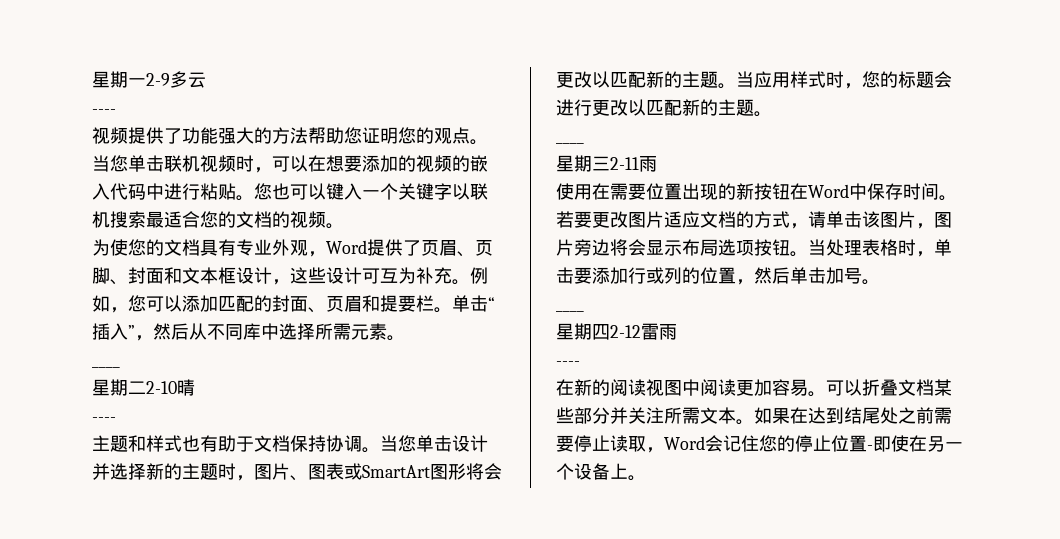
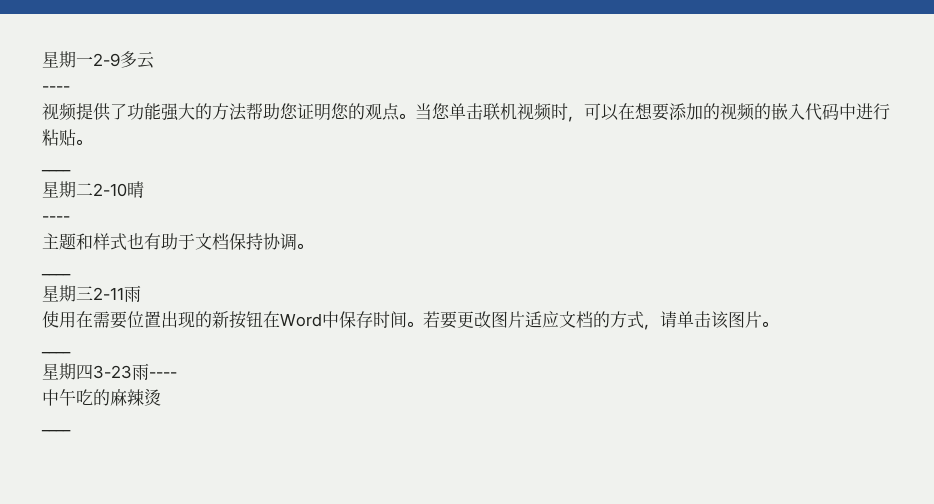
- 您也可以键入一个关键字以联机搜索最适合您的文档的视频。
- 为使您的文档具有专业外观，Word提供了页眉、页脚、封面和文本框设计，这些设计可互为补充。例如，您可以添加匹配的封面、页眉和提要栏。单击“插入”，然后从不同库中选择所需元素。
- 当您单击设计并选择新的主题时，图片、图表或SmartArt图形将会更改以匹配新的主题。当应用样式时，您的标题会进行更改以匹配新的主题。
- 若要更改图片适应文档的方式，请单击该图片，图片旁边将会显示布局选项按钮。当处理表格时，单击要添加行或列的位置，然后单击加号。
+ 若要更改图片适应文档的方式，请单击该图片。
- 星期四2-12雷雨
- ----
- 在新的阅读视图中阅读更加容易。可以折叠文档某些部分并关注所需文本。如果在达到结尾处之前需要停止读取，Word会记住您的停止位置-即使在另一个设备上。
+ 星期四3-23雨----
+ 中午吃的麻辣烫
+ ____

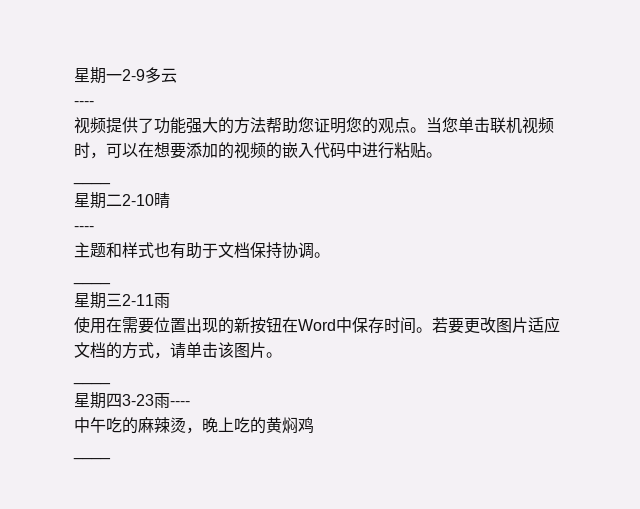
- 中午吃的麻辣烫
+ 中午吃的麻辣烫，晚上吃的黄焖鸡

